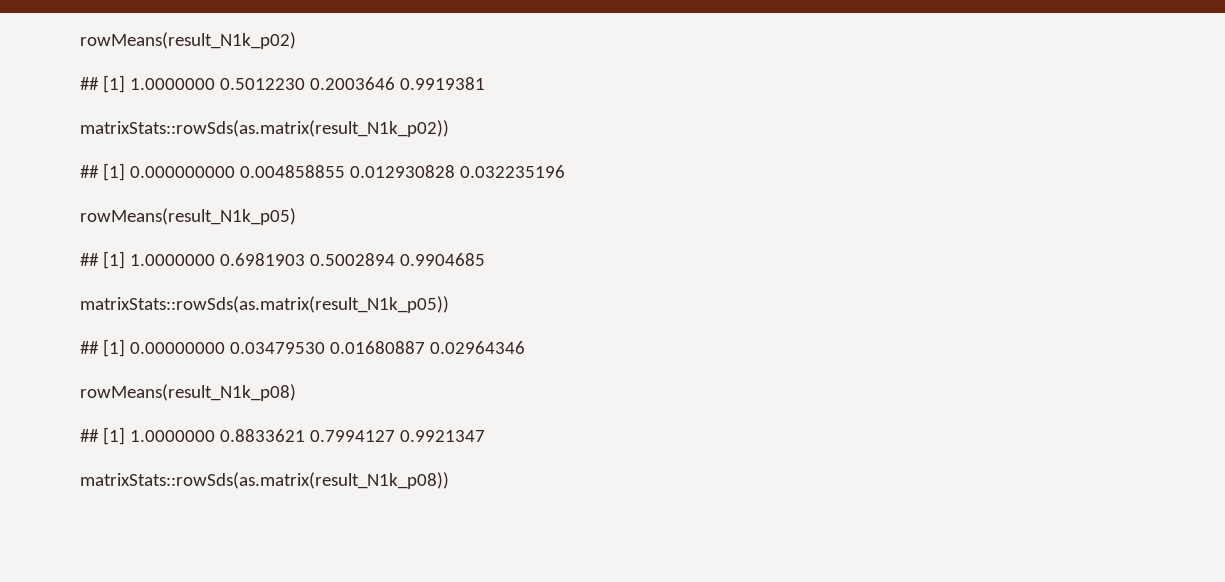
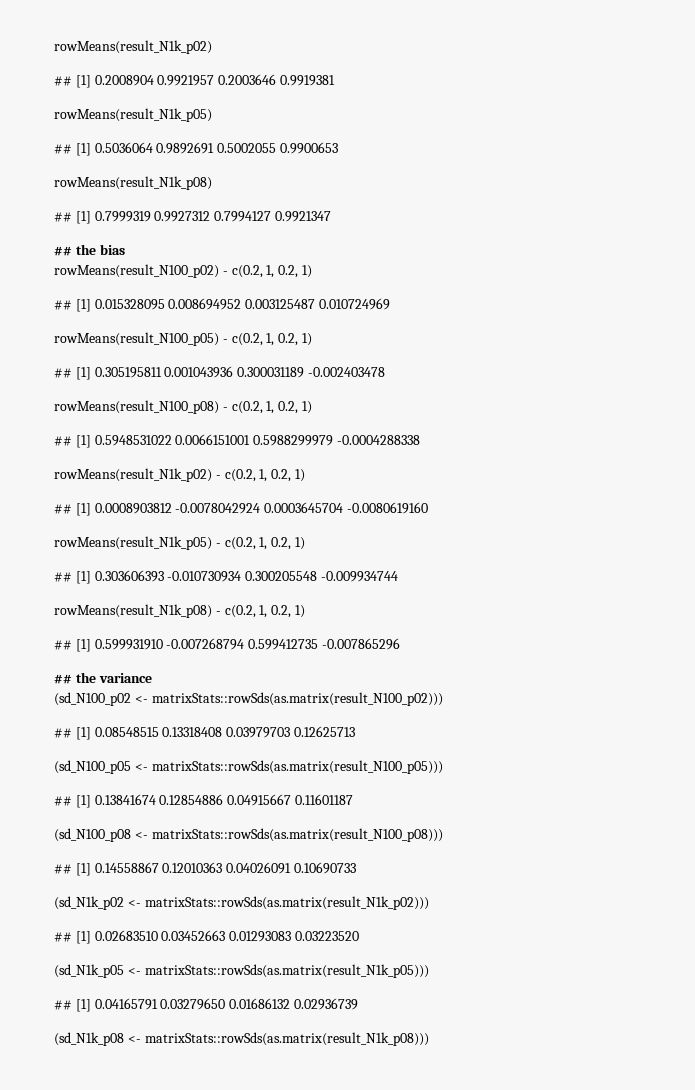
- ## [1] 1.0000000 0.5012230 0.2003646 0.9919381
- matrixStats::rowSds(as.matrix(result_N1k_p02))
- ## [1] 0.000000000 0.004858855 0.012930828 0.032235196
+ ## [1] 0.2008904 0.9921957 0.2003646 0.9919381
  rowMeans(result_N1k_p05)
- ## [1] 1.0000000 0.6981903 0.5002894 0.9904685
- matrixStats::rowSds(as.matrix(result_N1k_p05))
- ## [1] 0.00000000 0.03479530 0.01680887 0.02964346
+ ## [1] 0.5036064 0.9892691 0.5002055 0.9900653
- ## [1] 1.0000000 0.8833621 0.7994127 0.9921347
+ ## [1] 0.7999319 0.9927312 0.7994127 0.9921347
- matrixStats::rowSds(as.matrix(result_N1k_p08))
+ ## the bias
+ rowMeans(result_N100_p02) - c(0.2, 1, 0.2, 1)
+ ## [1] 0.015328095 0.008694952 0.003125487 0.010724969
+ rowMeans(result_N100_p05) - c(0.2, 1, 0.2, 1)
+ ## [1] 0.305195811 0.001043936 0.300031189 -0.002403478
+ rowMeans(result_N100_p08) - c(0.2, 1, 0.2, 1)
+ ## [1] 0.5948531022 0.0066151001 0.5988299979 -0.0004288338
+ rowMeans(result_N1k_p02) - c(0.2, 1, 0.2, 1)
+ ## [1] 0.0008903812 -0.0078042924 0.0003645704 -0.0080619160
+ rowMeans(result_N1k_p05) - c(0.2, 1, 0.2, 1)
+ ## [1] 0.303606393 -0.010730934 0.300205548 -0.009934744
+ rowMeans(result_N1k_p08) - c(0.2, 1, 0.2, 1)
+ ## [1] 0.599931910 -0.007268794 0.599412735 -0.007865296
+ ## the variance
+ (sd_N100_p02 <- matrixStats::rowSds(as.matrix(result_N100_p02)))
+ ## [1] 0.08548515 0.13318408 0.03979703 0.12625713
+ (sd_N100_p05 <- matrixStats::rowSds(as.matrix(result_N100_p05)))
+ ## [1] 0.13841674 0.12854886 0.04915667 0.11601187
+ (sd_N100_p08 <- matrixStats::rowSds(as.matrix(result_N100_p08)))
+ ## [1] 0.14558867 0.12010363 0.04026091 0.10690733
+ (sd_N1k_p02 <- matrixStats::rowSds(as.matrix(result_N1k_p02)))
+ ## [1] 0.02683510 0.03452663 0.01293083 0.03223520
+ (sd_N1k_p05 <- matrixStats::rowSds(as.matrix(result_N1k_p05)))
+ ## [1] 0.04165791 0.03279650 0.01686132 0.02936739
+ (sd_N1k_p08 <- matrixStats::rowSds(as.matrix(result_N1k_p08)))

